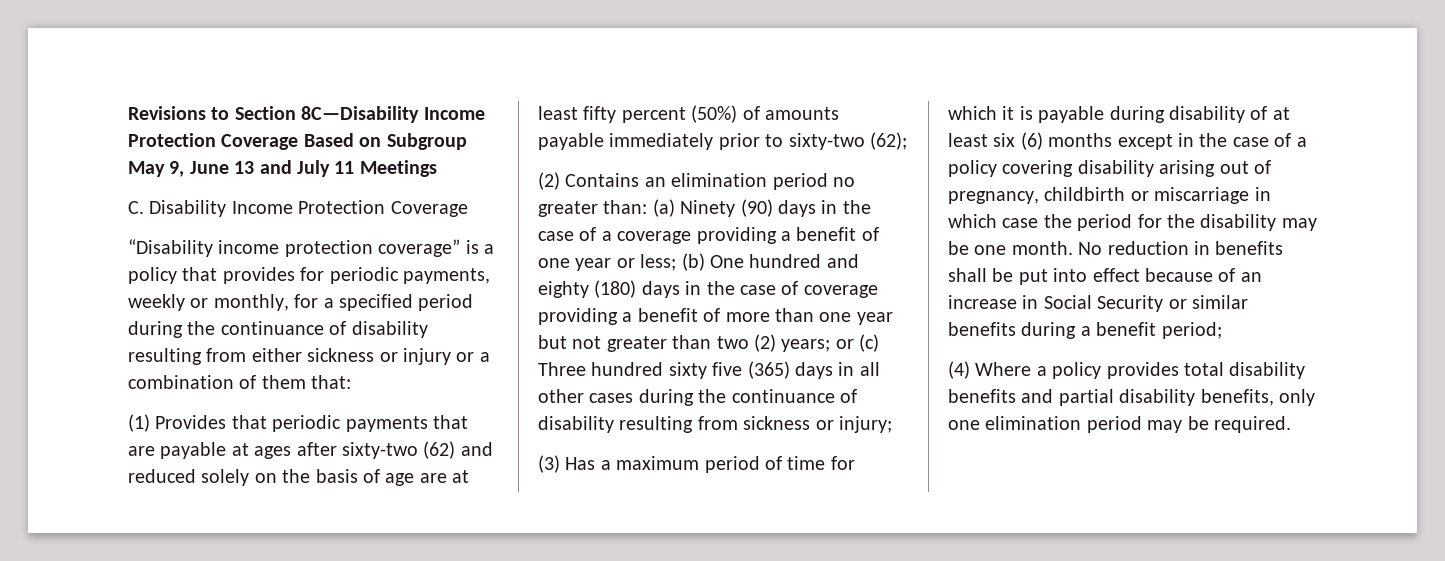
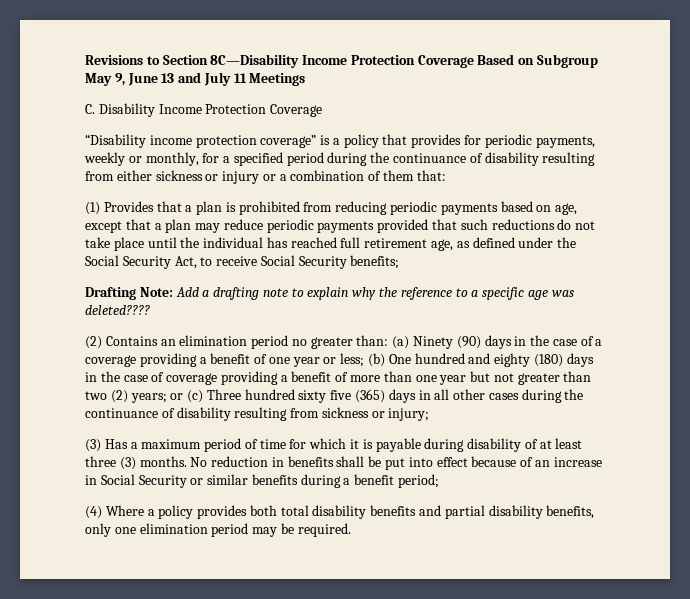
- (1) Provides that periodic payments that are payable at ages after sixty-two (62) and reduced solely on the basis of age are at least fifty percent (50%) of amounts payable immediately prior to sixty-two (62);
+ (1) Provides that a plan is prohibited from reducing periodic payments based on age, except that a plan may reduce periodic payments provided that such reductions do not take place until the individual has reached full retirement age, as defined under the Social Security Act, to receive Social Security benefits;
+ Drafting Note: Add a drafting note to explain why the reference to a specific age was deleted????
- (3) Has a maximum period of time for which it is payable during disability of at least six (6) months except in the case of a policy covering disability arising out of pregnancy, childbirth or miscarriage in which case the period for the disability may be one month.
+ (3) Has a maximum period of time for which it is payable during disability of at least three (3) months.
- (4) Where a policy provides total disability benefits and partial disability benefits, only one elimination period may be required.
+ (4) Where a policy provides both total disability benefits and partial disability benefits, only one elimination period may be required.

